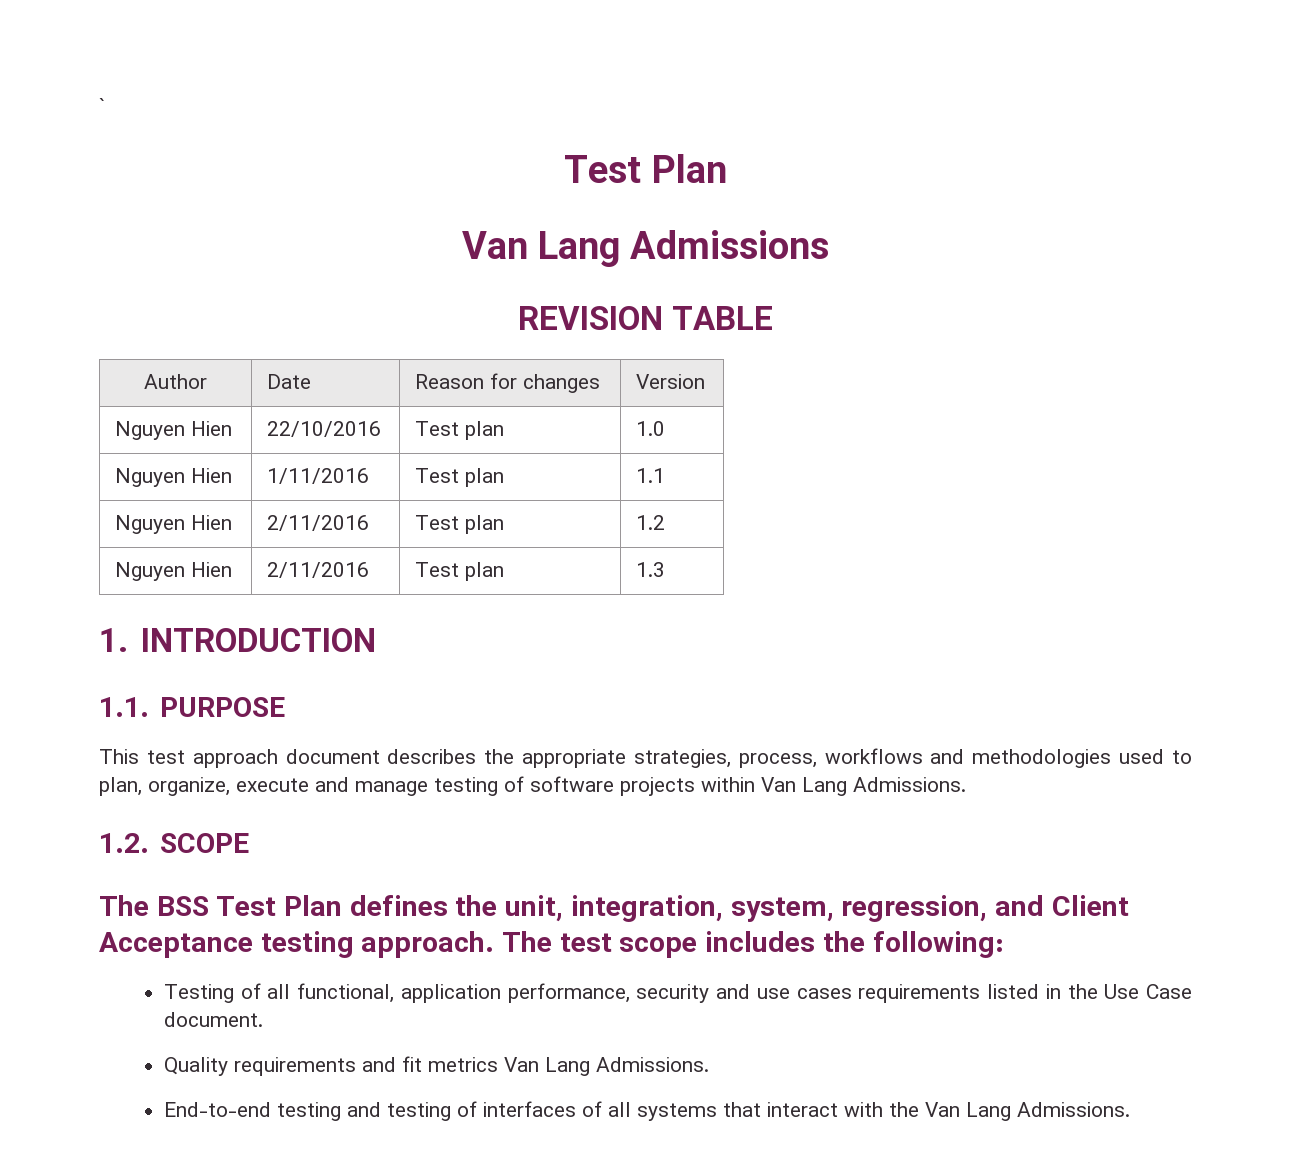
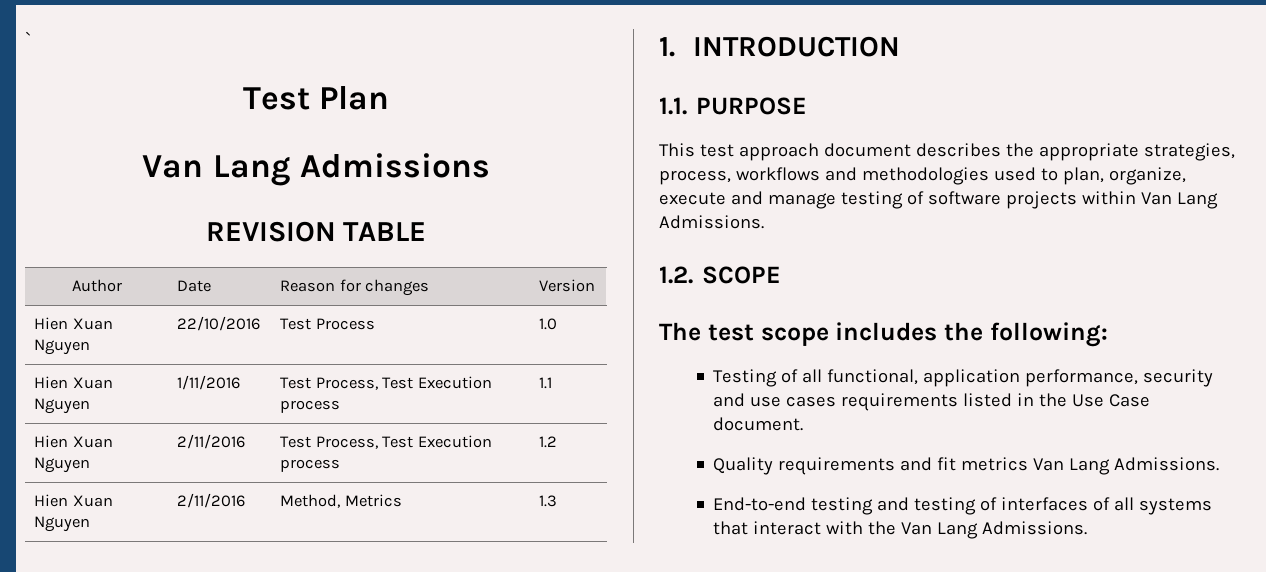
- Nguyen Hien | 22/10/2016 | Test plan | 1.0
+ Hien Xuan Nguyen | 22/10/2016 | Test Process | 1.0
- Nguyen Hien | 1/11/2016 | Test plan | 1.1
+ Hien Xuan Nguyen | 1/11/2016 | Test Process, Test Execution process | 1.1
- Nguyen Hien | 2/11/2016 | Test plan | 1.2
+ Hien Xuan Nguyen | 2/11/2016 | Test Process, Test Execution process | 1.2
- Nguyen Hien | 2/11/2016 | Test plan | 1.3
+ Hien Xuan Nguyen | 2/11/2016 | Method, Metrics | 1.3
- The BSS Test Plan defines the unit, integration, system, regression, and Client Acceptance testing approach. The test scope includes the following:
+ The test scope includes the following:

